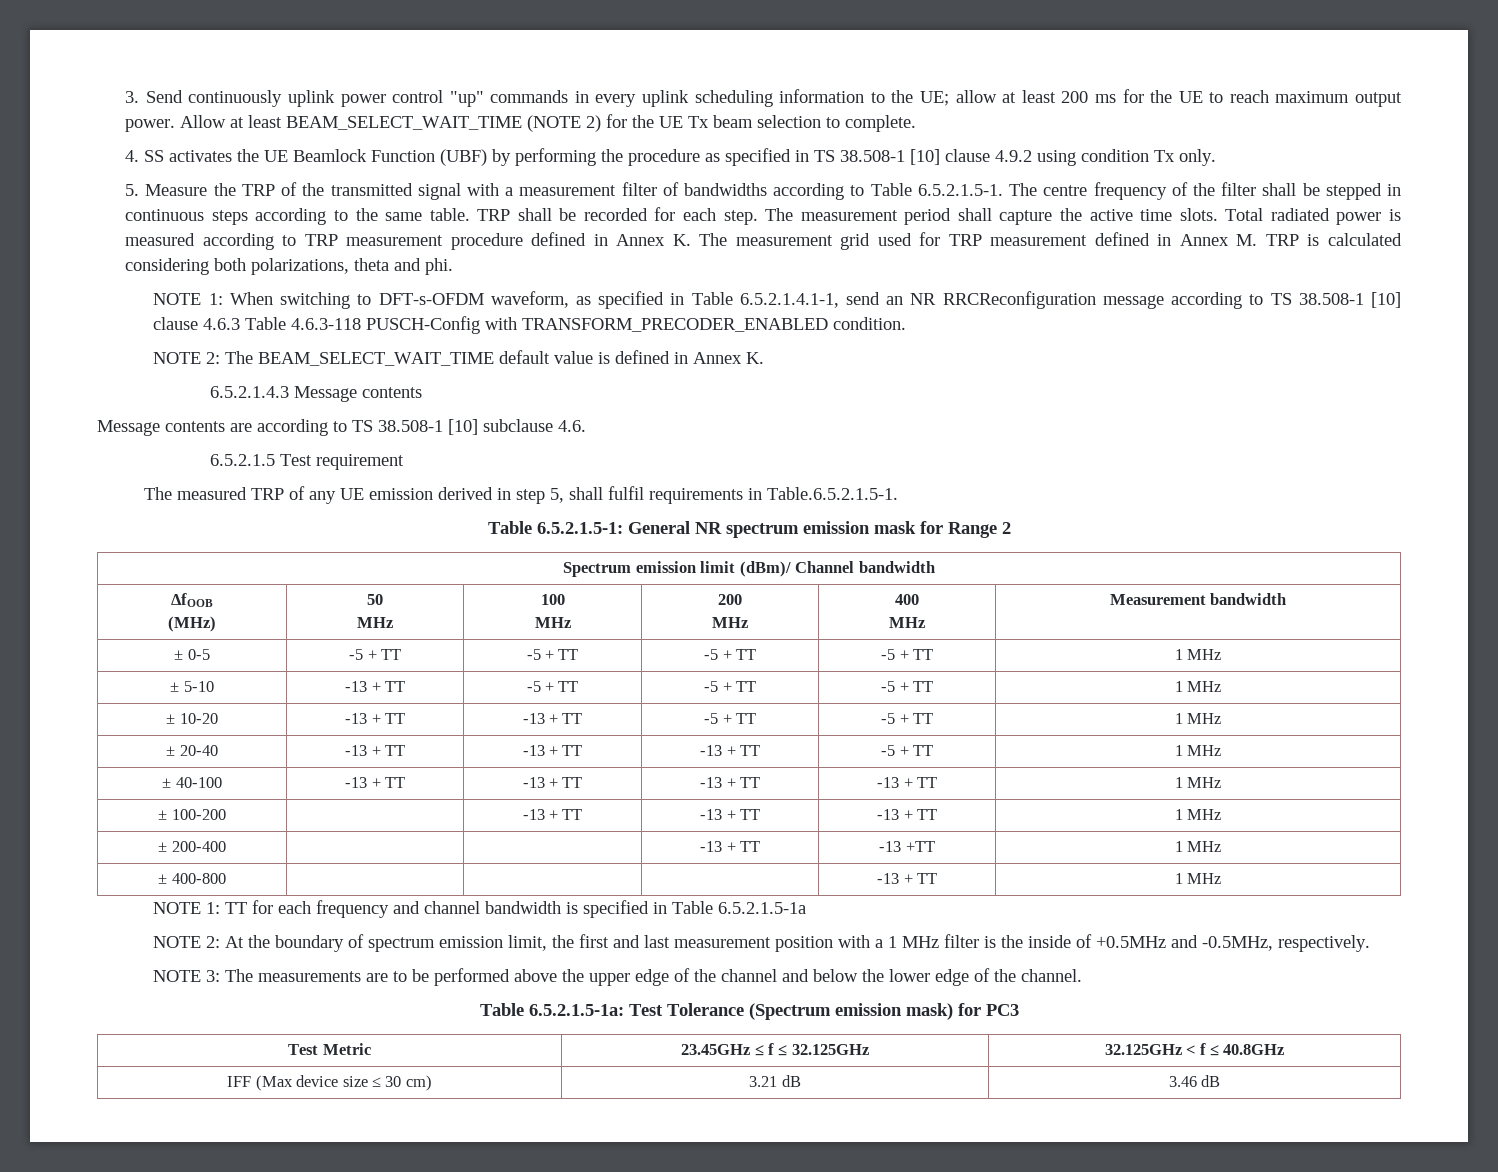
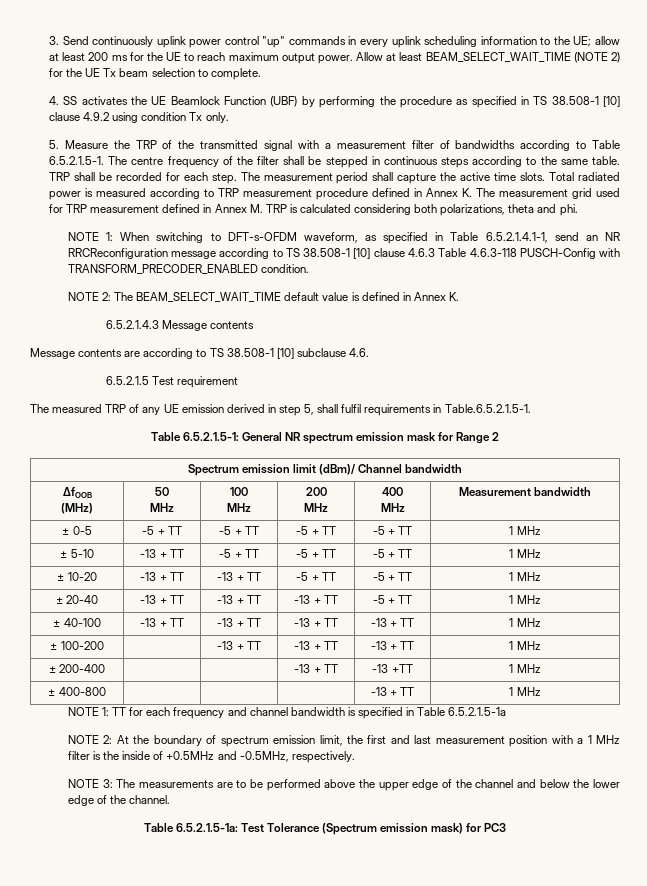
- Test Metric | 23.45GHz ≤ f ≤ 32.125GHz | 32.125GHz < f ≤ 40.8GHz
- IFF (Max device size ≤ 30 cm) | 3.21 dB | 3.46 dB

